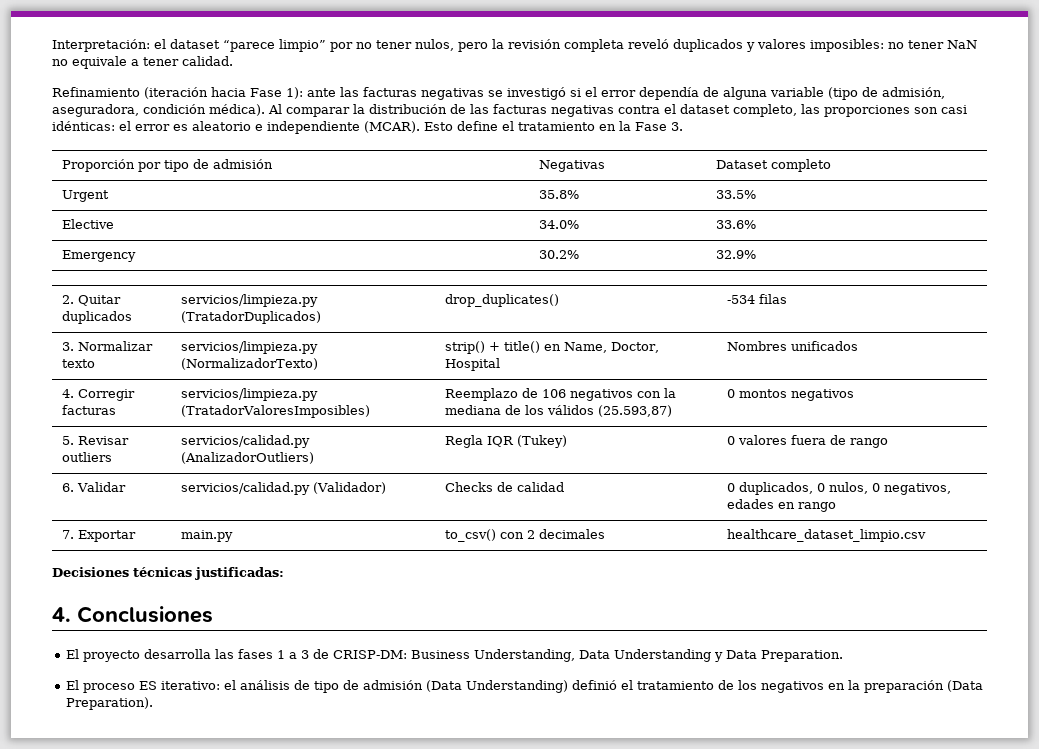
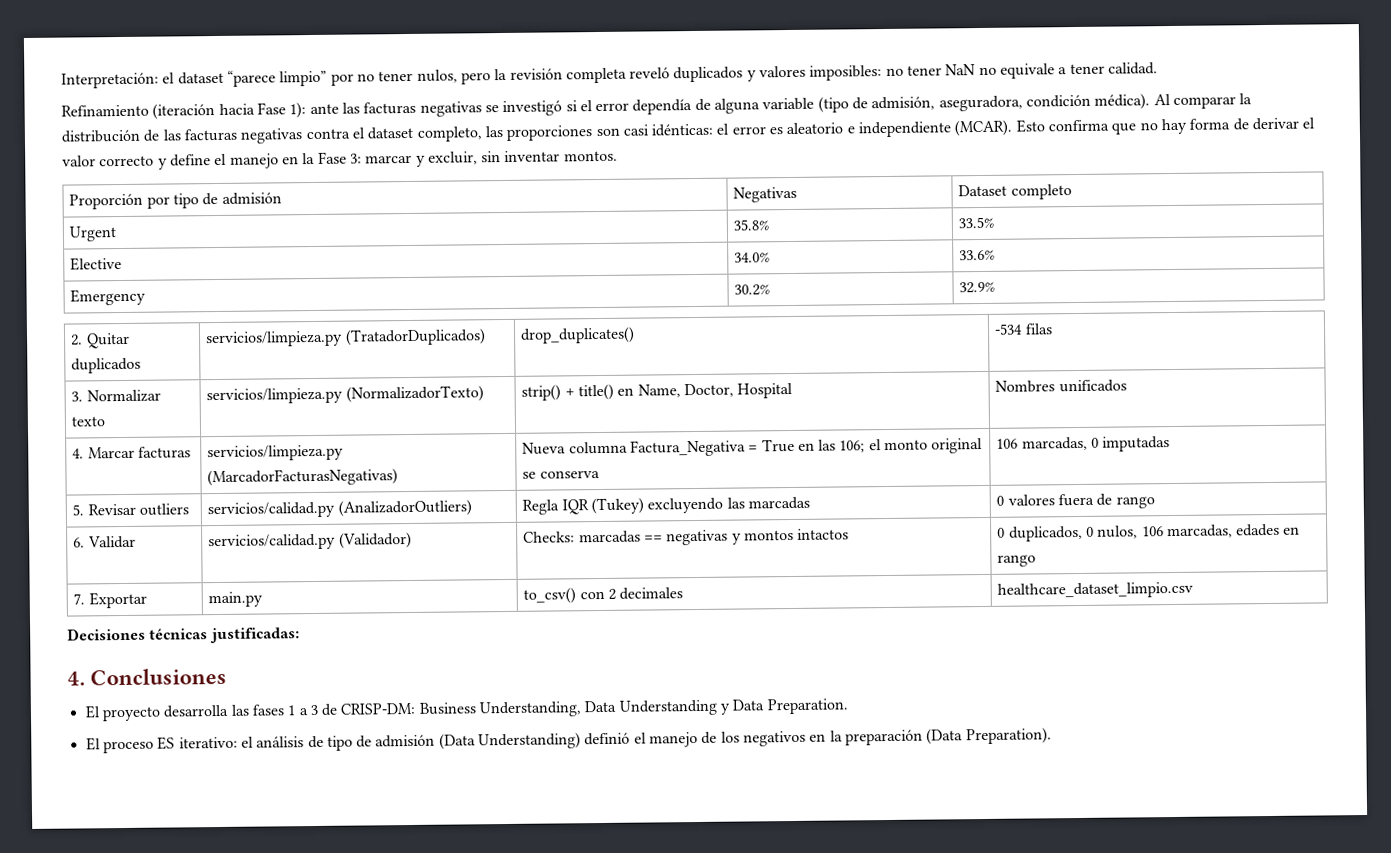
- Esto define el tratamiento en la Fase 3.
+ Esto confirma que no hay forma de derivar el valor correcto y define el manejo en la Fase 3: marcar y excluir, sin inventar montos.
- 4. Corregir facturas | servicios/limpieza.py (TratadorValoresImposibles) | Reemplazo de 106 negativos con la mediana de los válidos (25.593,87) | 0 montos negativos
+ 4. Marcar facturas | servicios/limpieza.py (MarcadorFacturasNegativas) | Nueva columna Factura_Negativa = True en las 106; el monto original se conserva | 106 marcadas, 0 imputadas
- 5. Revisar outliers | servicios/calidad.py (AnalizadorOutliers) | Regla IQR (Tukey) | 0 valores fuera de rango
+ 5. Revisar outliers | servicios/calidad.py (AnalizadorOutliers) | Regla IQR (Tukey) excluyendo las marcadas | 0 valores fuera de rango
- 6. Validar | servicios/calidad.py (Validador) | Checks de calidad | 0 duplicados, 0 nulos, 0 negativos, edades en rango
+ 6. Validar | servicios/calidad.py (Validador) | Checks: marcadas == negativas y montos intactos | 0 duplicados, 0 nulos, 106 marcadas, edades en rango
- El proceso ES iterativo: el análisis de tipo de admisión (Data Understanding) definió el tratamiento de los negativos en la preparación (Data Preparation).
+ El proceso ES iterativo: el análisis de tipo de admisión (Data Understanding) definió el manejo de los negativos en la preparación (Data Preparation).

